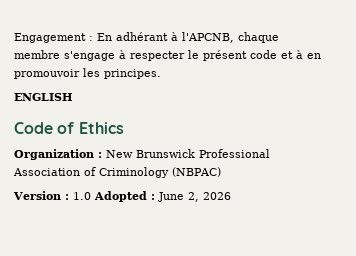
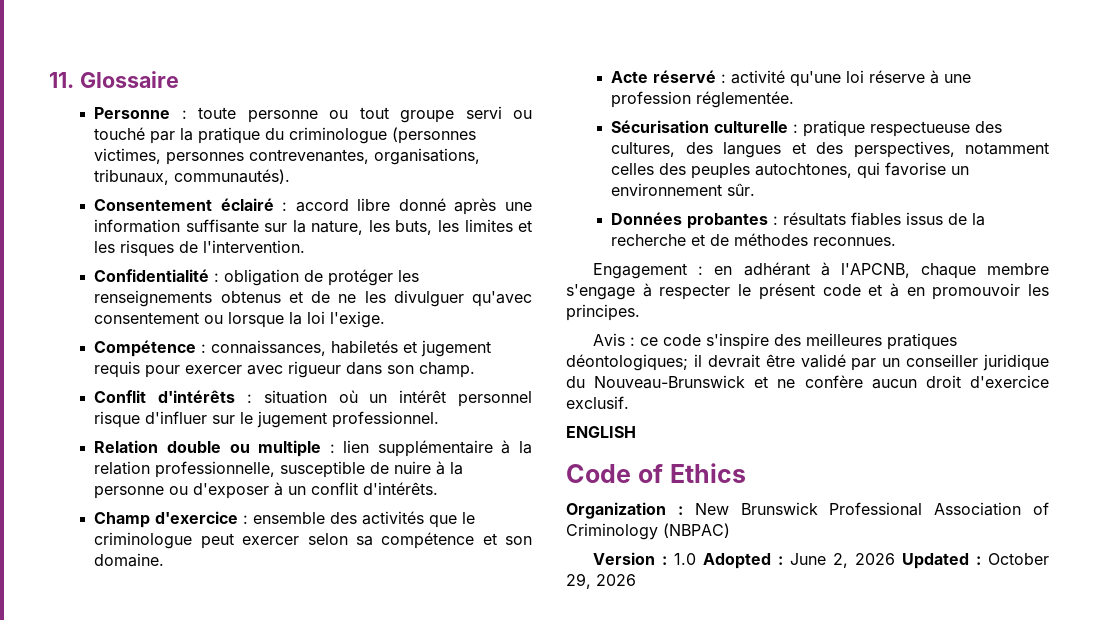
+ 11. Glossaire
+ Personne : toute personne ou tout groupe servi ou touché par la pratique du criminologue (personnes victimes, personnes contrevenantes, organisations, tribunaux, communautés).
+ Consentement éclairé : accord libre donné après une information suffisante sur la nature, les buts, les limites et les risques de l'intervention.
+ Confidentialité : obligation de protéger les renseignements obtenus et de ne les divulguer qu'avec consentement ou lorsque la loi l'exige.
+ Compétence : connaissances, habiletés et jugement requis pour exercer avec rigueur dans son champ.
+ Conflit d'intérêts : situation où un intérêt personnel risque d'influer sur le jugement professionnel.
+ Relation double ou multiple : lien supplémentaire à la relation professionnelle, susceptible de nuire à la personne ou d'exposer à un conflit d'intérêts.
+ Champ d'exercice : ensemble des activités que le criminologue peut exercer selon sa compétence et son domaine.
+ Acte réservé : activité qu'une loi réserve à une profession réglementée.
+ Sécurisation culturelle : pratique respectueuse des cultures, des langues et des perspectives, notamment celles des peuples autochtones, qui favorise un environnement sûr.
+ Données probantes : résultats fiables issus de la recherche et de méthodes reconnues.
- Engagement : En adhérant à l'APCNB, chaque membre s'engage à respecter le présent code et à en promouvoir les principes.
+ Engagement : en adhérant à l'APCNB, chaque membre s'engage à respecter le présent code et à en promouvoir les principes.
+ Avis : ce code s'inspire des meilleures pratiques déontologiques; il devrait être validé par un conseiller juridique du Nouveau-Brunswick et ne confère aucun droit d'exercice exclusif.
- Version : 1.0 Adopted : June 2, 2026
+ Version : 1.0 Adopted : June 2, 2026 Updated : October 29, 2026

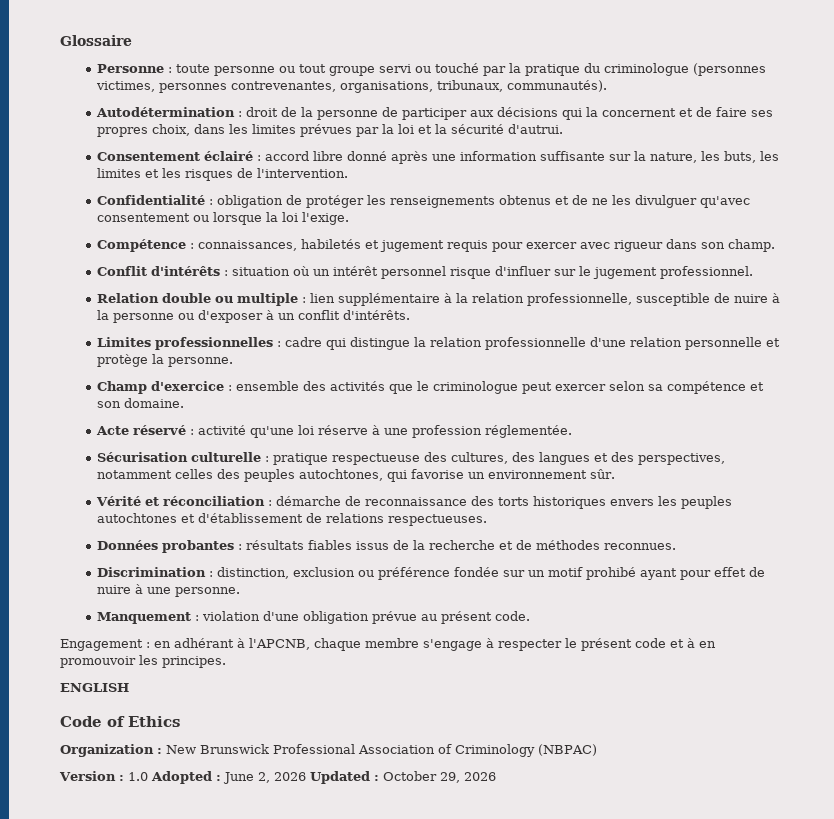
- 11. Glossaire
+ Glossaire
+ Autodétermination : droit de la personne de participer aux décisions qui la concernent et de faire ses propres choix, dans les limites prévues par la loi et la sécurité d'autrui.
+ Limites professionnelles : cadre qui distingue la relation professionnelle d'une relation personnelle et protège la personne.
+ Vérité et réconciliation : démarche de reconnaissance des torts historiques envers les peuples autochtones et d'établissement de relations respectueuses.
+ Discrimination : distinction, exclusion ou préférence fondée sur un motif prohibé ayant pour effet de nuire à une personne.
+ Manquement : violation d'une obligation prévue au présent code.
- Avis : ce code s'inspire des meilleures pratiques déontologiques; il devrait être validé par un conseiller juridique du Nouveau-Brunswick et ne confère aucun droit d'exercice exclusif.

